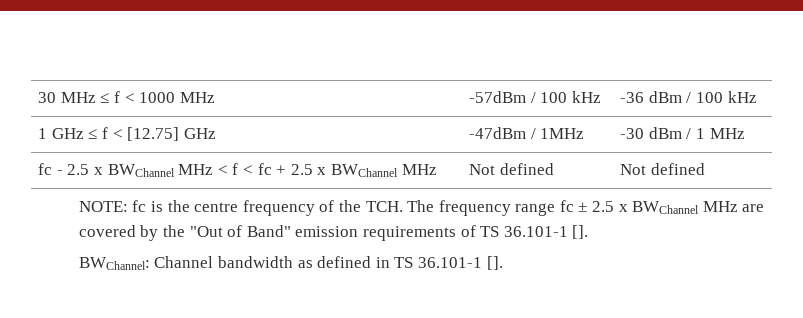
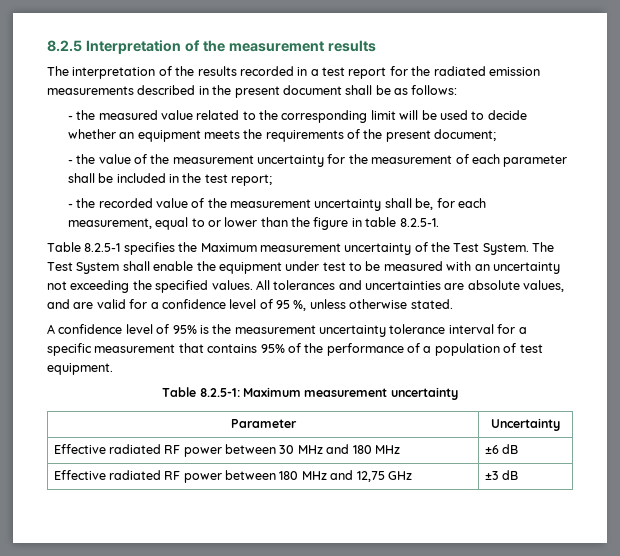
- 30 MHz ≤ f < 1000 MHz | -57dBm / 100 kHz | -36 dBm / 100 kHz
- 1 GHz ≤ f < [12.75] GHz | -47dBm / 1MHz | -30 dBm / 1 MHz
- fc - 2.5 x BWChannel MHz < f < fc + 2.5 x BWChannel MHz | Not defined | Not defined
- NOTE: fc is the centre frequency of the TCH. The frequency range fc ± 2.5 x BWChannel MHz are covered by the "Out of Band" emission requirements of TS 36.101-1 [].
- BWChannel: Channel bandwidth as defined in TS 36.101-1 [].
+ 8.2.5 Interpretation of the measurement results
+ The interpretation of the results recorded in a test report for the radiated emission measurements described in the present document shall be as follows:
+ - the measured value related to the corresponding limit will be used to decide whether an equipment meets the requirements of the present document;
+ - the value of the measurement uncertainty for the measurement of each parameter shall be included in the test report;
+ - the recorded value of the measurement uncertainty shall be, for each measurement, equal to or lower than the figure in table 8.2.5-1.
+ Table 8.2.5-1 specifies the Maximum measurement uncertainty of the Test System. The Test System shall enable the equipment under test to be measured with an uncertainty not exceeding the specified values. All tolerances and uncertainties are absolute values, and are valid for a confidence level of 95 %, unless otherwise stated.
+ A confidence level of 95% is the measurement uncertainty tolerance interval for a specific measurement that contains 95% of the performance of a population of test equipment.
+ Table 8.2.5-1: Maximum measurement uncertainty
+ Parameter | Uncertainty
+ Effective radiated RF power between 30 MHz and 180 MHz | ±6 dB
+ Effective radiated RF power between 180 MHz and 12,75 GHz | ±3 dB

